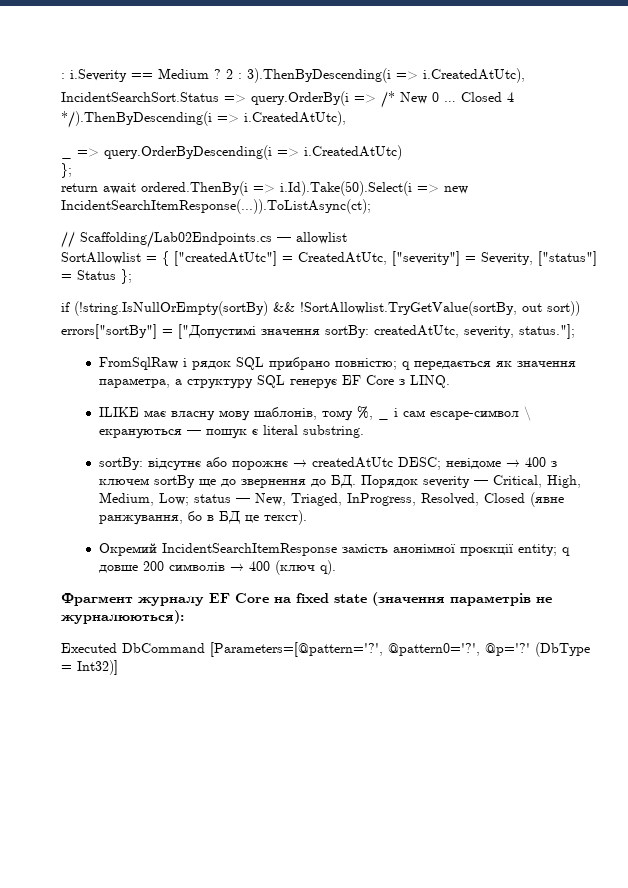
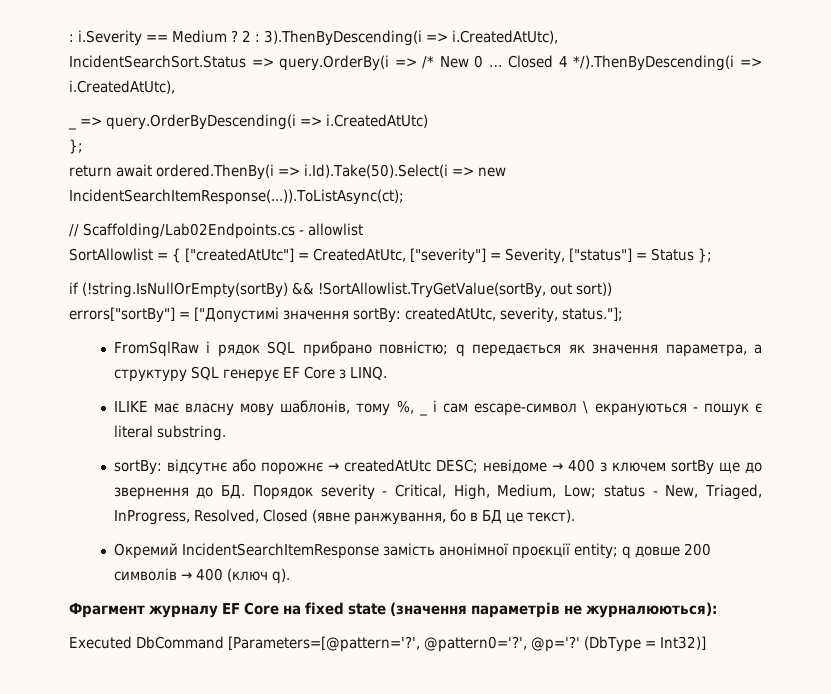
- // Scaffolding/Lab02Endpoints.cs — allowlist
+ // Scaffolding/Lab02Endpoints.cs - allowlist
- ILIKE має власну мову шаблонів, тому %, _ і сам escape-символ \ екрануються — пошук є literal substring.
+ ILIKE має власну мову шаблонів, тому %, _ і сам escape-символ \ екрануються - пошук є literal substring.
- sortBy: відсутнє або порожнє → createdAtUtc DESC; невідоме → 400 з ключем sortBy ще до звернення до БД. Порядок severity — Critical, High, Medium, Low; status — New, Triaged, InProgress, Resolved, Closed (явне ранжування, бо в БД це текст).
+ sortBy: відсутнє або порожнє → createdAtUtc DESC; невідоме → 400 з ключем sortBy ще до звернення до БД. Порядок severity - Critical, High, Medium, Low; status - New, Triaged, InProgress, Resolved, Closed (явне ранжування, бо в БД це текст).

